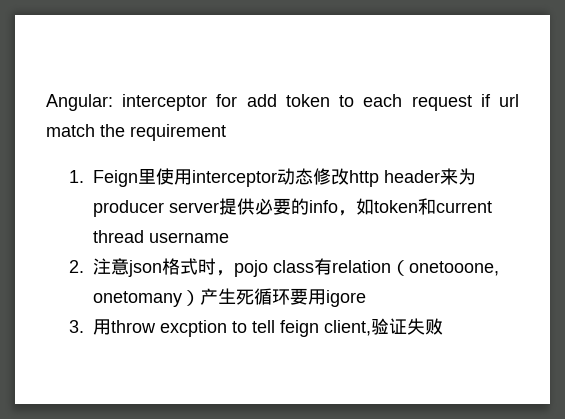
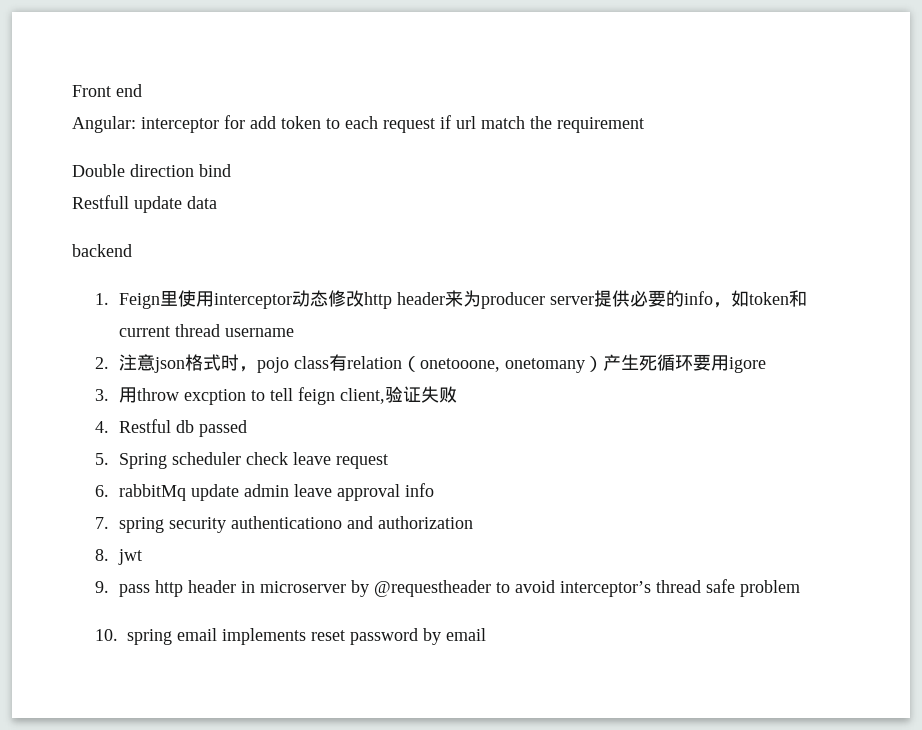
+ Front end
+ Double direction bind
+ Restfull update data
+ backend
+ 4. Restful db passed
+ 5. Spring scheduler check leave request
+ 6. rabbitMq update admin leave approval info
+ 7. spring security authenticationo and authorization
+ 8. jwt
+ 9. pass http header in microserver by @requestheader to avoid interceptor’s thread safe problem
+ 10. spring email implements reset password by email

